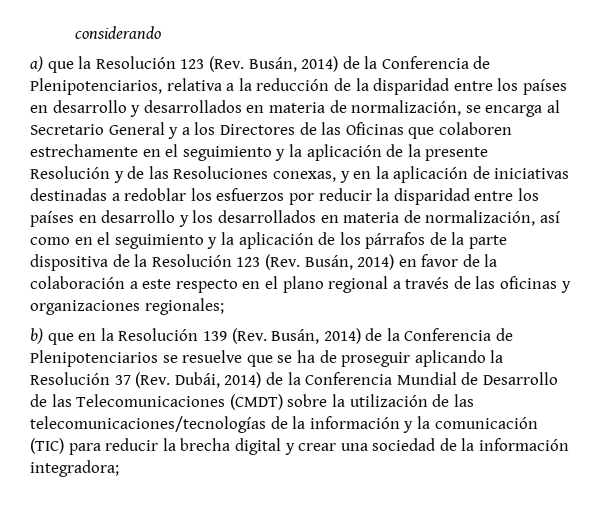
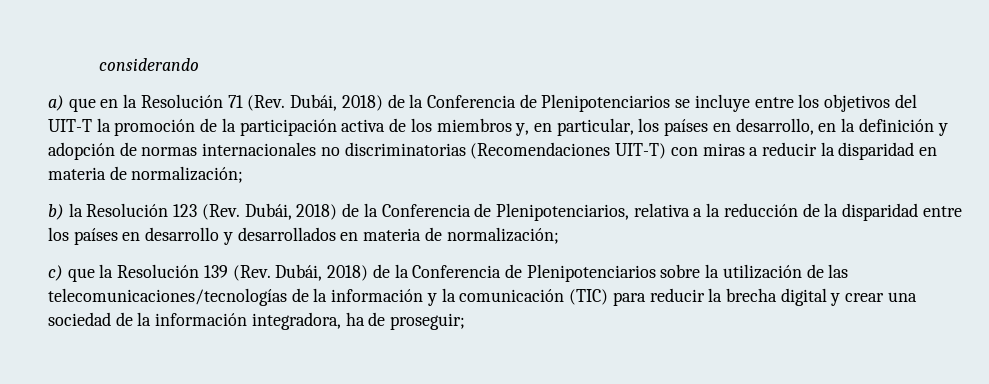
- a) que la Resolución 123 (Rev. Busán, 2014) de la Conferencia de Plenipotenciarios, relativa a la reducción de la disparidad entre los países en desarrollo y desarrollados en materia de normalización, se encarga al Secretario General y a los Directores de las Oficinas que colaboren estrechamente en el seguimiento y la aplicación de la presente Resolución y de las Resoluciones conexas, y en la aplicación de iniciativas destinadas a redoblar los esfuerzos por reducir la disparidad entre los países en desarrollo y los desarrollados en materia de normalización, así como en el seguimiento y la aplicación de los párrafos de la parte dispositiva de la Resolución 123 (Rev. Busán, 2014) en favor de la colaboración a este respecto en el plano regional a través de las oficinas y organizaciones regionales;
- b) que en la Resolución 139 (Rev. Busán, 2014) de la Conferencia de Plenipotenciarios se resuelve que se ha de proseguir aplicando la Resolución 37 (Rev. Dubái, 2014) de la Conferencia Mundial de Desarrollo de las Telecomunicaciones (CMDT) sobre la utilización de las telecomunicaciones/tecnologías de la información y la comunicación (TIC) para reducir la brecha digital y crear una sociedad de la información integradora;
+ a) que en la Resolución 71 (Rev. Dubái, 2018) de la Conferencia de Plenipotenciarios se incluye entre los objetivos del UIT-T la promoción de la participación activa de los miembros y, en particular, los países en desarrollo, en la definición y adopción de normas internacionales no discriminatorias (Recomendaciones UIT-T) con miras a reducir la disparidad en materia de normalización;
+ b) la Resolución 123 (Rev. Dubái, 2018) de la Conferencia de Plenipotenciarios, relativa a la reducción de la disparidad entre los países en desarrollo y desarrollados en materia de normalización;
+ c) que la Resolución 139 (Rev. Dubái, 2018) de la Conferencia de Plenipotenciarios sobre la utilización de las telecomunicaciones/tecnologías de la información y la comunicación (TIC) para reducir la brecha digital y crear una sociedad de la información integradora, ha de proseguir;

